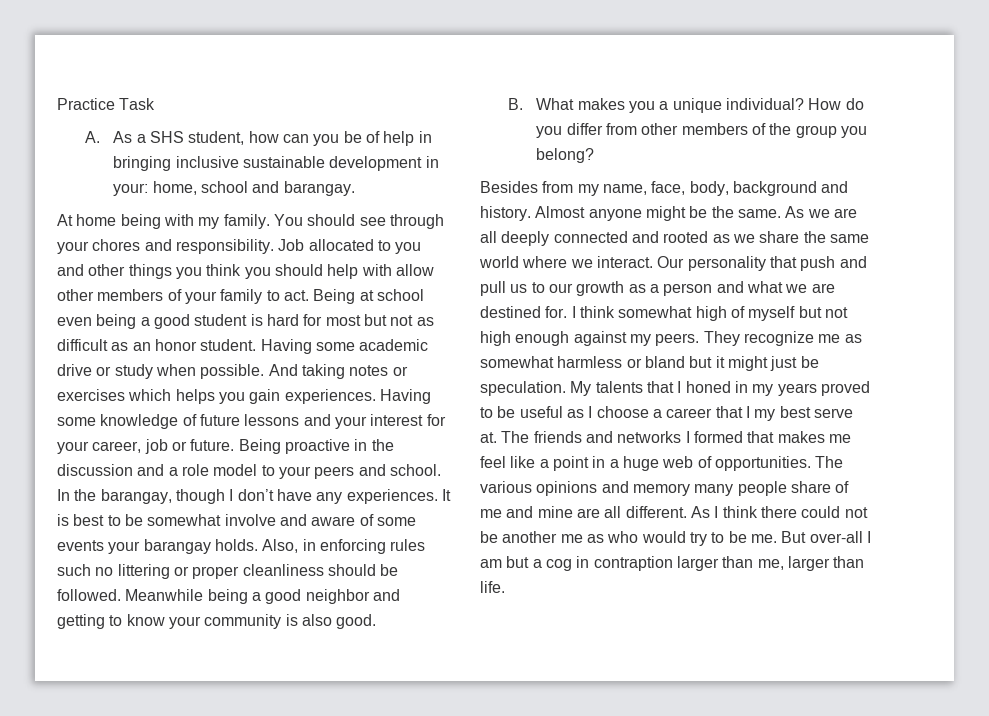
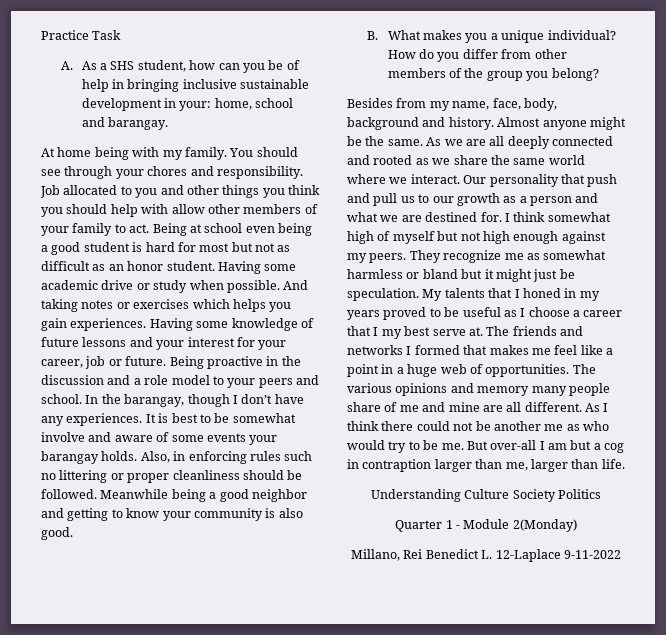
+ Understanding Culture Society Politics
+ Quarter 1 - Module 2(Monday)
+ Millano, Rei Benedict L. 12-Laplace 9-11-2022

